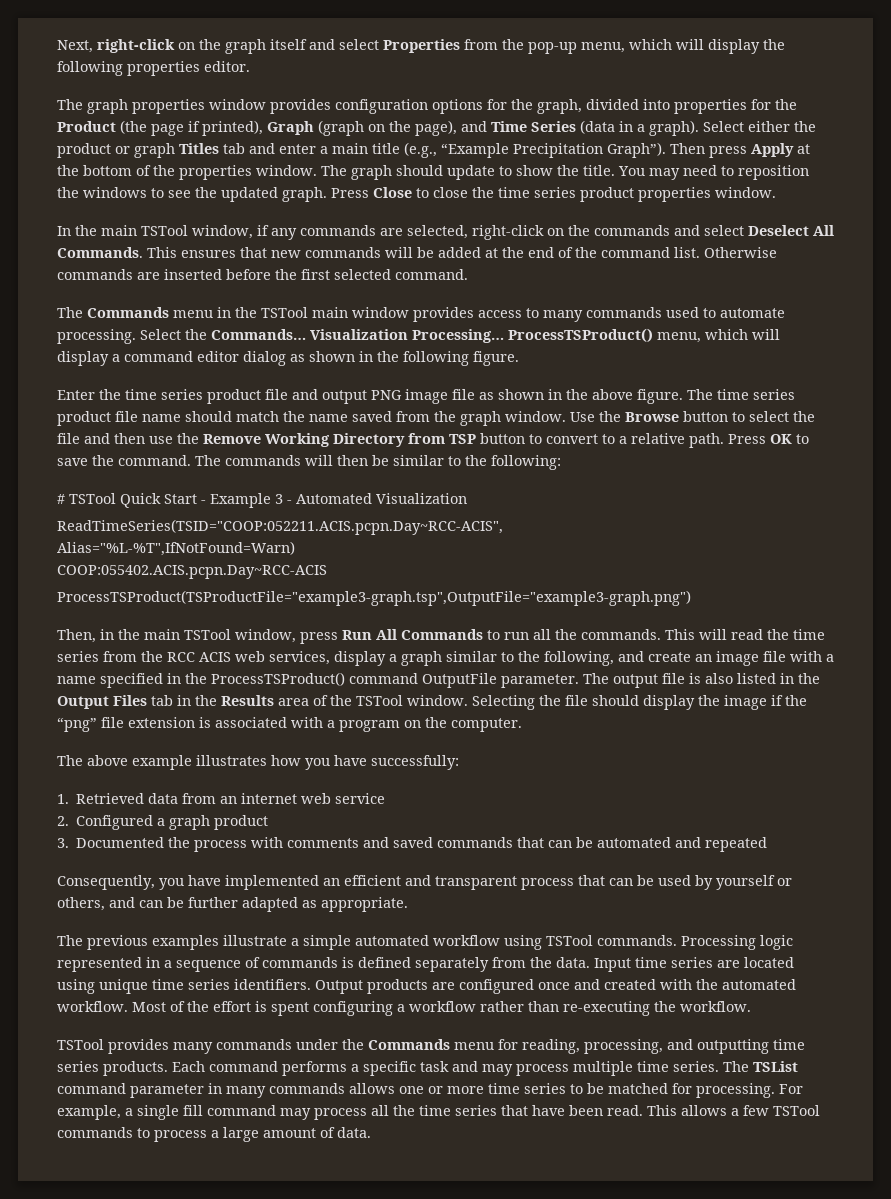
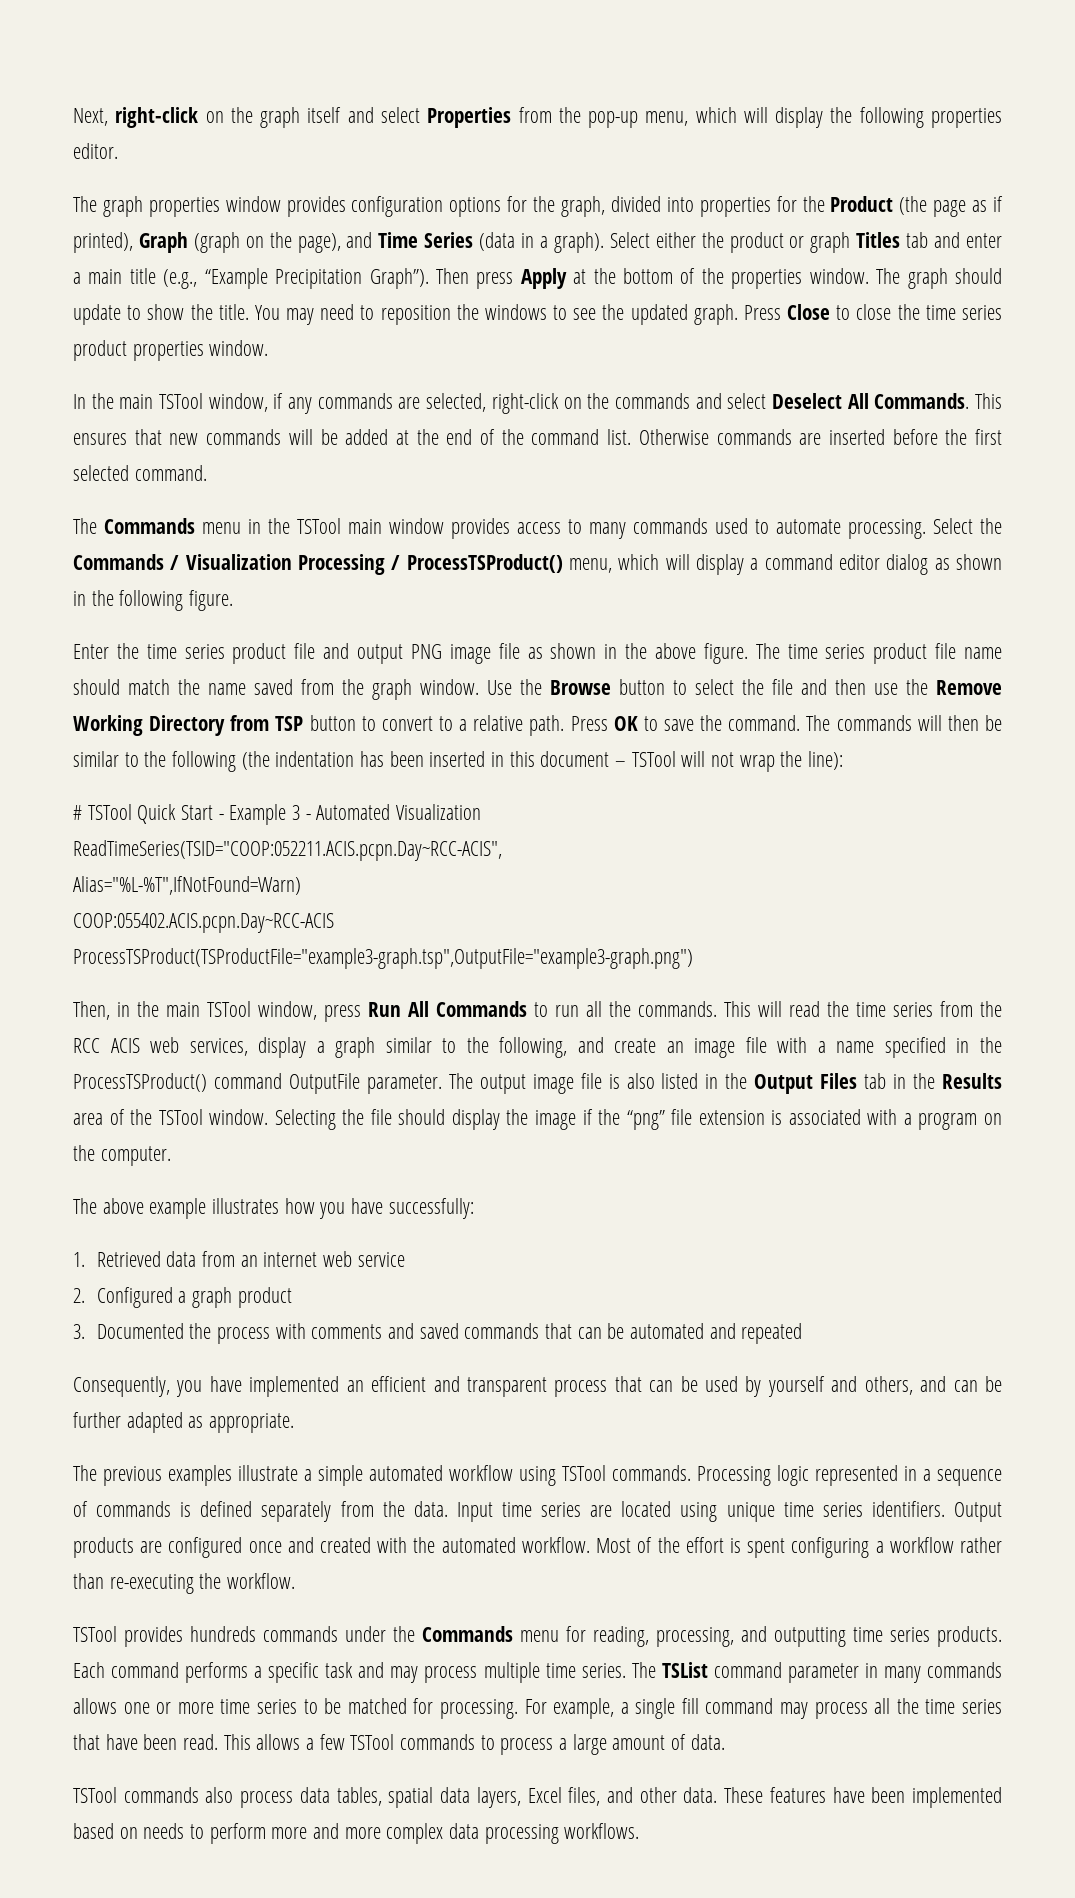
- The graph properties window provides configuration options for the graph, divided into properties for the Product (the page if printed), Graph (graph on the page), and Time Series (data in a graph).
+ The graph properties window provides configuration options for the graph, divided into properties for the Product (the page as if printed), Graph (graph on the page), and Time Series (data in a graph).
- Select the Commands… Visualization Processing… ProcessTSProduct() menu, which will display a command editor dialog as shown in the following figure.
+ Select the Commands / Visualization Processing / ProcessTSProduct() menu, which will display a command editor dialog as shown in the following figure.
- The commands will then be similar to the following:
+ The commands will then be similar to the following (the indentation has been inserted in this document – TSTool will not wrap the line):
- The output file is also listed in the Output Files tab in the Results area of the TSTool window.
+ The output image file is also listed in the Output Files tab in the Results area of the TSTool window.
- Consequently, you have implemented an efficient and transparent process that can be used by yourself or others, and can be further adapted as appropriate.
+ Consequently, you have implemented an efficient and transparent process that can be used by yourself and others, and can be further adapted as appropriate.
- TSTool provides many commands under the Commands menu for reading, processing, and outputting time series products.
+ TSTool provides hundreds commands under the Commands menu for reading, processing, and outputting time series products.
+ TSTool commands also process data tables, spatial data layers, Excel files, and other data. These features have been implemented based on needs to perform more and more complex data processing workflows.

